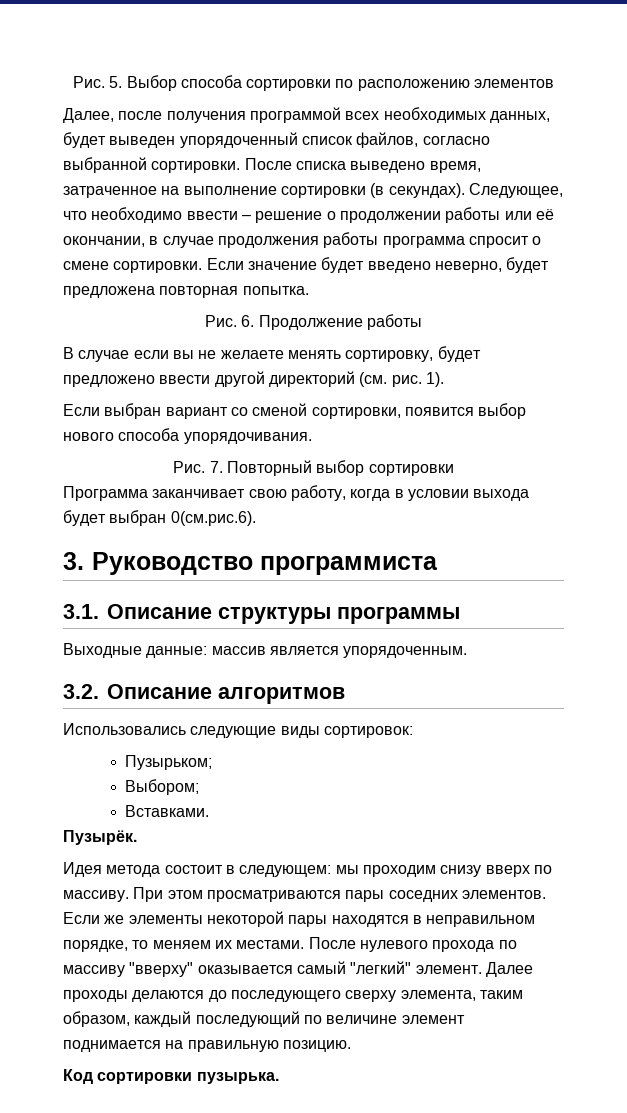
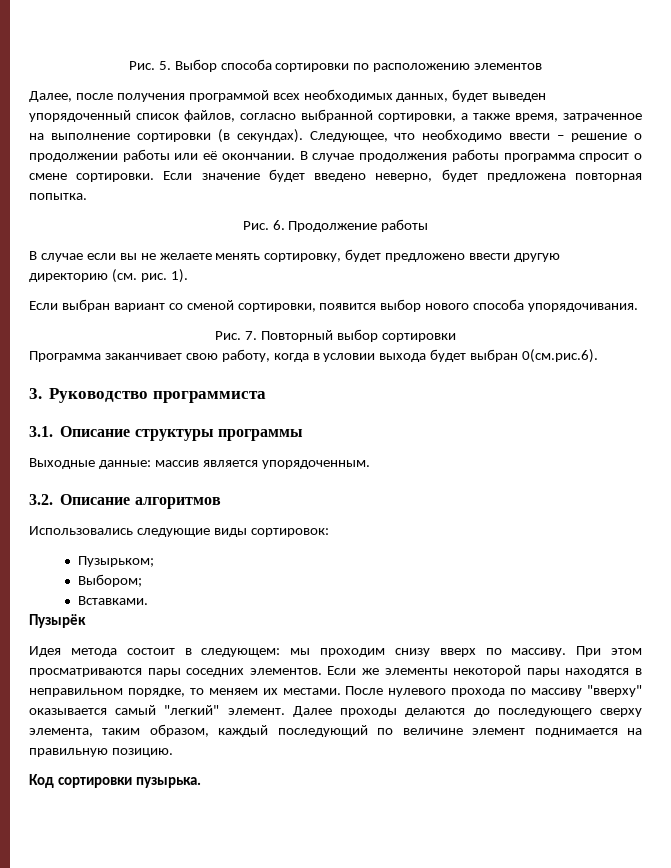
- Далее, после получения программой всех необходимых данных, будет выведен упорядоченный список файлов, согласно выбранной сортировки. После списка выведено время, затраченное на выполнение сортировки (в секундах).
+ Далее, после получения программой всех необходимых данных, будет выведен упорядоченный список файлов, согласно выбранной сортировки, а также время, затраченное на выполнение сортировки (в секундах).
- Следующее, что необходимо ввести – решение о продолжении работы или её окончании, в случае продолжения работы программа спросит о смене сортировки.
+ Следующее, что необходимо ввести – решение о продолжении работы или её окончании. В случае продолжения работы программа спросит о смене сортировки.
- В случае если вы не желаете менять сортировку, будет предложено ввести другой директорий (см. рис.
+ В случае если вы не желаете менять сортировку, будет предложено ввести другую директорию (см. рис.
- Пузырёк.
+ Пузырёк

